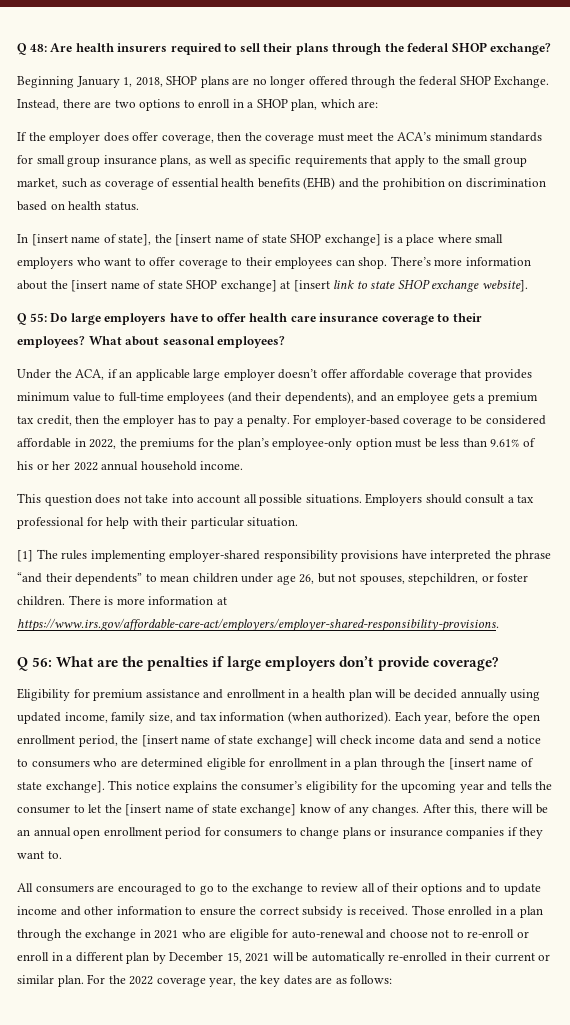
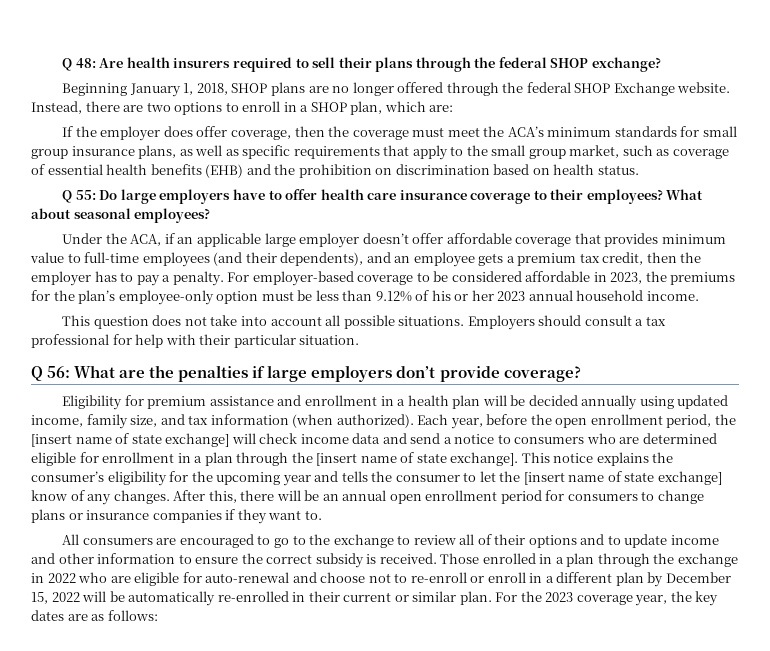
- Beginning January 1, 2018, SHOP plans are no longer offered through the federal SHOP Exchange.
+ Beginning January 1, 2018, SHOP plans are no longer offered through the federal SHOP Exchange website.
- In [insert name of state], the [insert name of state SHOP exchange] is a place where small employers who want to offer coverage to their employees can shop. There’s more information about the [insert name of state SHOP exchange] at [insert link to state SHOP exchange website].
- For employer-based coverage to be considered affordable in 2022, the premiums for the plan’s employee-only option must be less than 9.61% of his or her 2022 annual household income.
+ For employer-based coverage to be considered affordable in 2023, the premiums for the plan’s employee-only option must be less than 9.12% of his or her 2023 annual household income.
- [1] The rules implementing employer-shared responsibility provisions have interpreted the phrase “and their dependents” to mean children under age 26, but not spouses, stepchildren, or foster children. There is more information at https://www.irs.gov/affordable-care-act/employers/employer-shared-responsibility-provisions.
- Those enrolled in a plan through the exchange in 2021 who are eligible for auto-renewal and choose not to re-enroll or enroll in a different plan by December 15, 2021 will be automatically re-enrolled in their current or similar plan.
+ Those enrolled in a plan through the exchange in 2022 who are eligible for auto-renewal and choose not to re-enroll or enroll in a different plan by December 15, 2022 will be automatically re-enrolled in their current or similar plan.
- For the 2022 coverage year, the key dates are as follows:
+ For the 2023 coverage year, the key dates are as follows:

